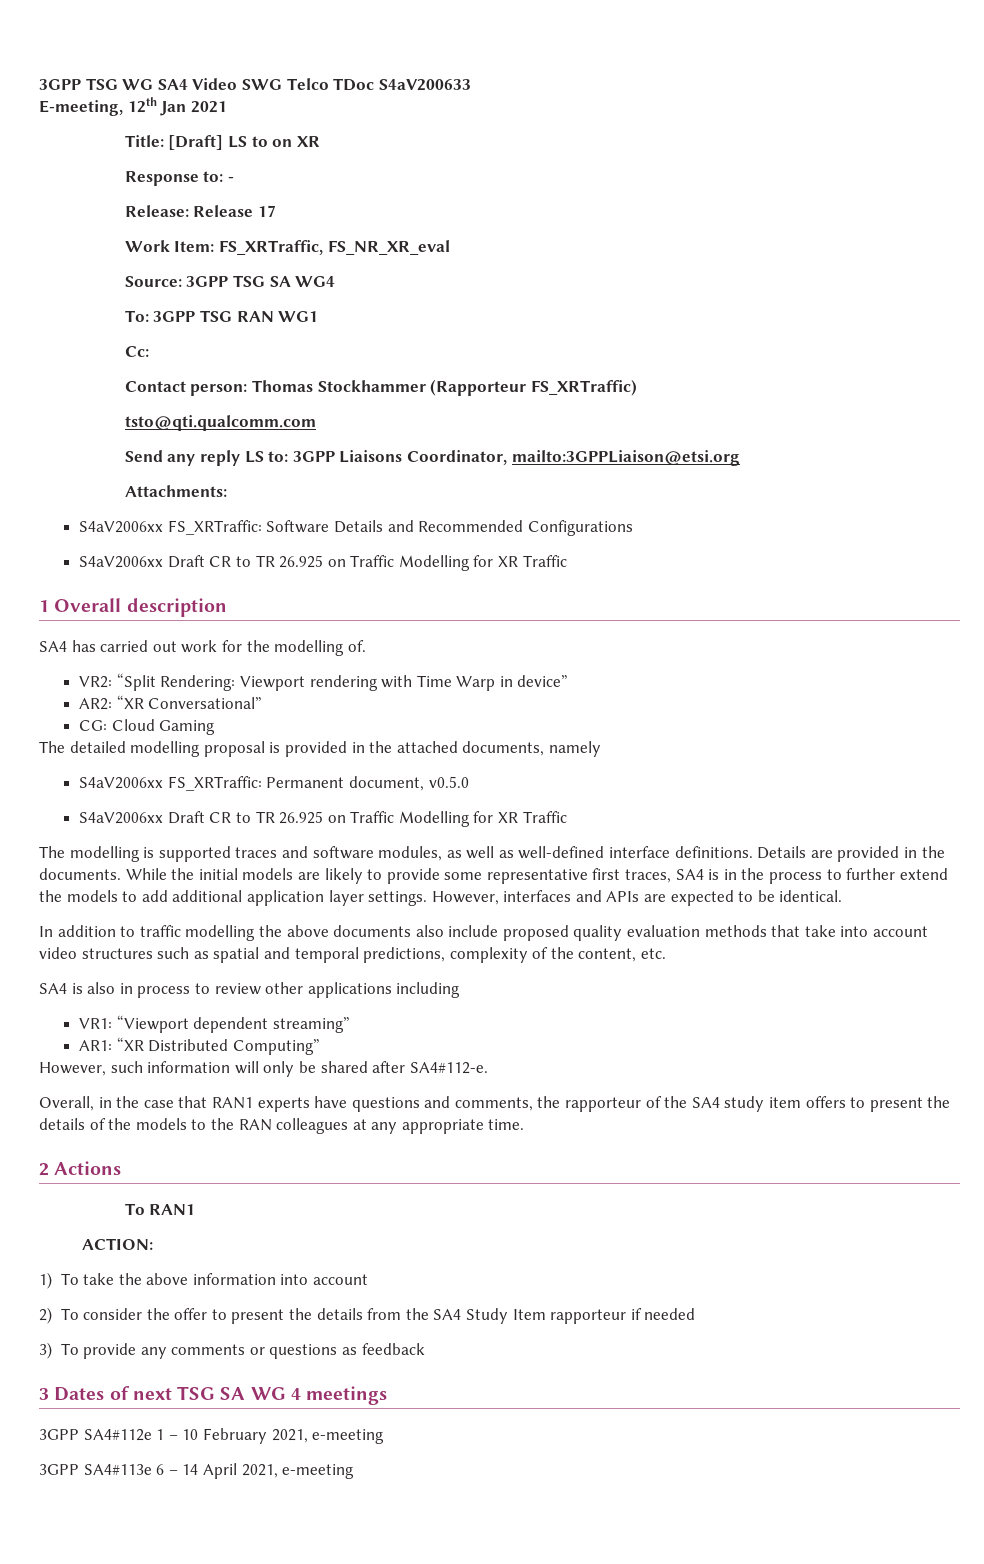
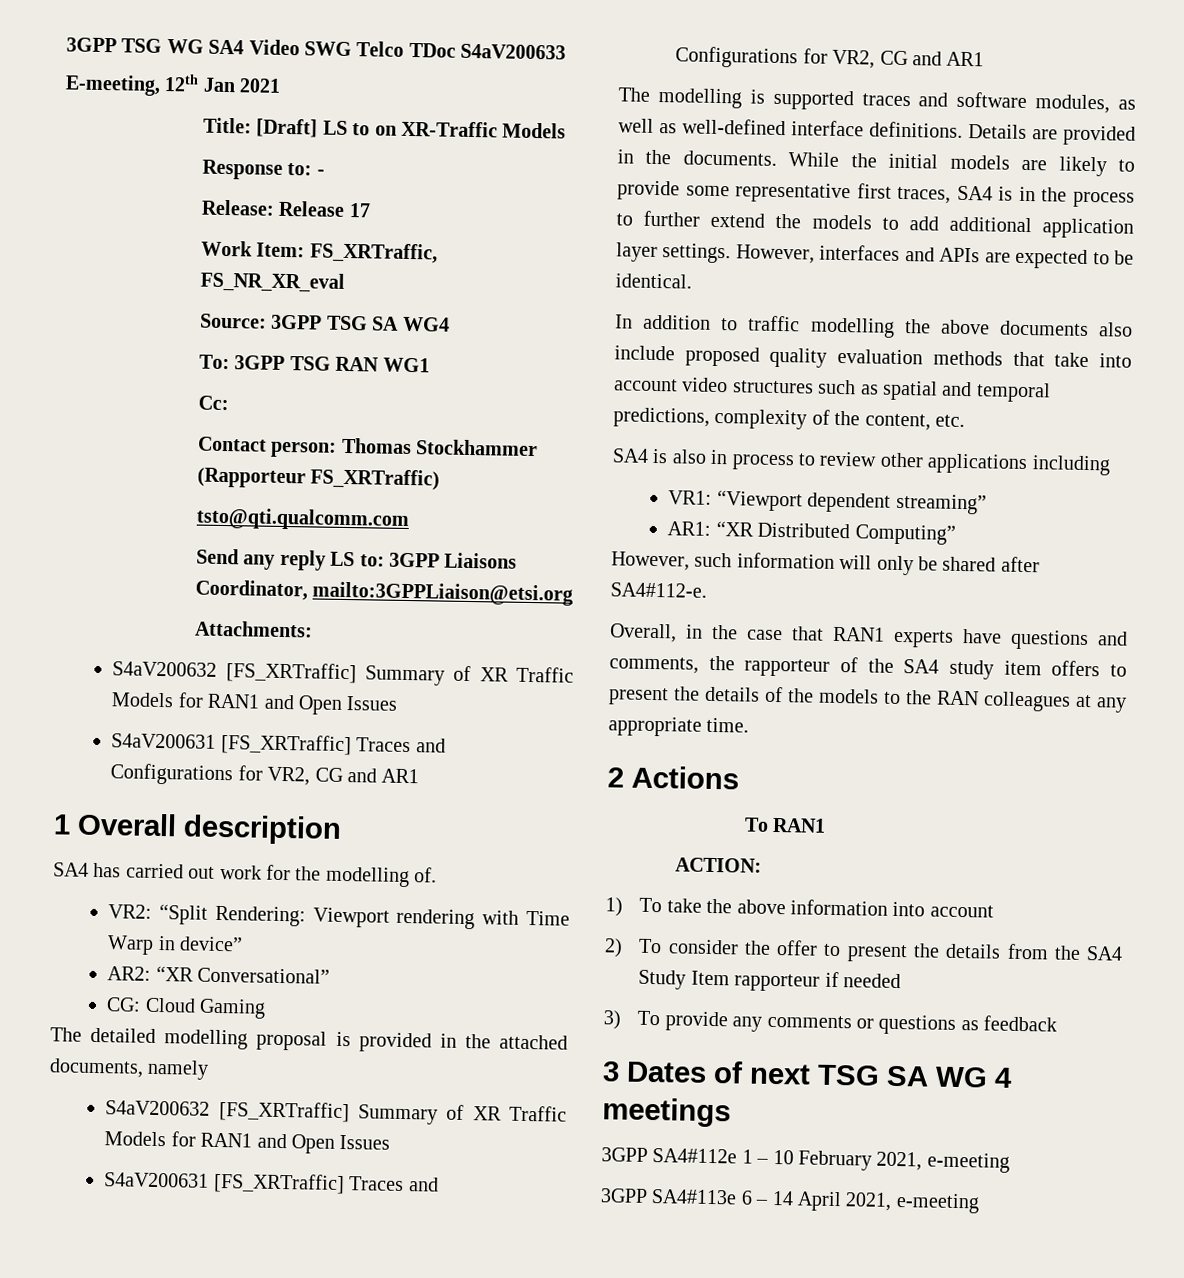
- Title: [Draft] LS to on XR
+ Title: [Draft] LS to on XR-Traffic Models
  Attachments:
- S4aV2006xx FS_XRTraffic: Software Details and Recommended Configurations
- S4aV2006xx Draft CR to TR 26.925 on Traffic Modelling for XR Traffic
+ S4aV200632 [FS_XRTraffic] Summary of XR Traffic Models for RAN1 and Open Issues
+ S4aV200631 [FS_XRTraffic] Traces and Configurations for VR2, CG and AR1
  The detailed modelling proposal is provided in the attached documents, namely
- S4aV2006xx FS_XRTraffic: Permanent document, v0.5.0
- S4aV2006xx Draft CR to TR 26.925 on Traffic Modelling for XR Traffic
+ S4aV200632 [FS_XRTraffic] Summary of XR Traffic Models for RAN1 and Open Issues
+ S4aV200631 [FS_XRTraffic] Traces and Configurations for VR2, CG and AR1

